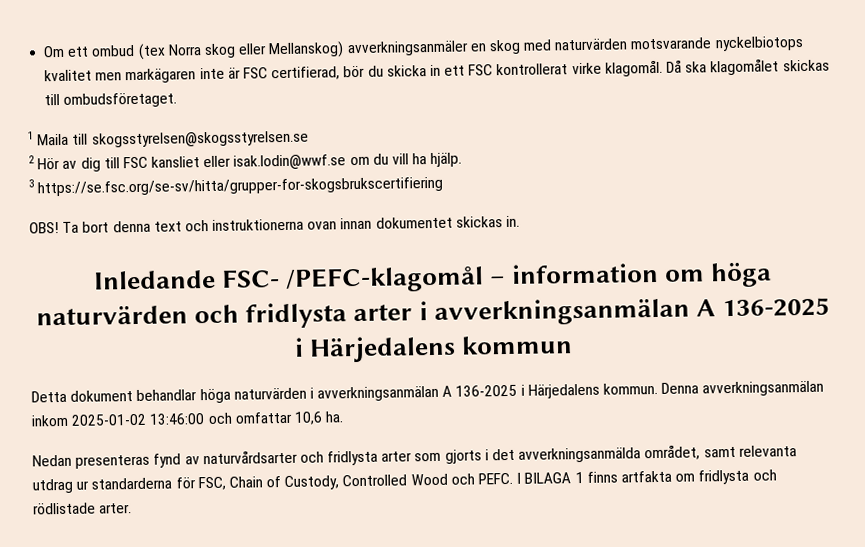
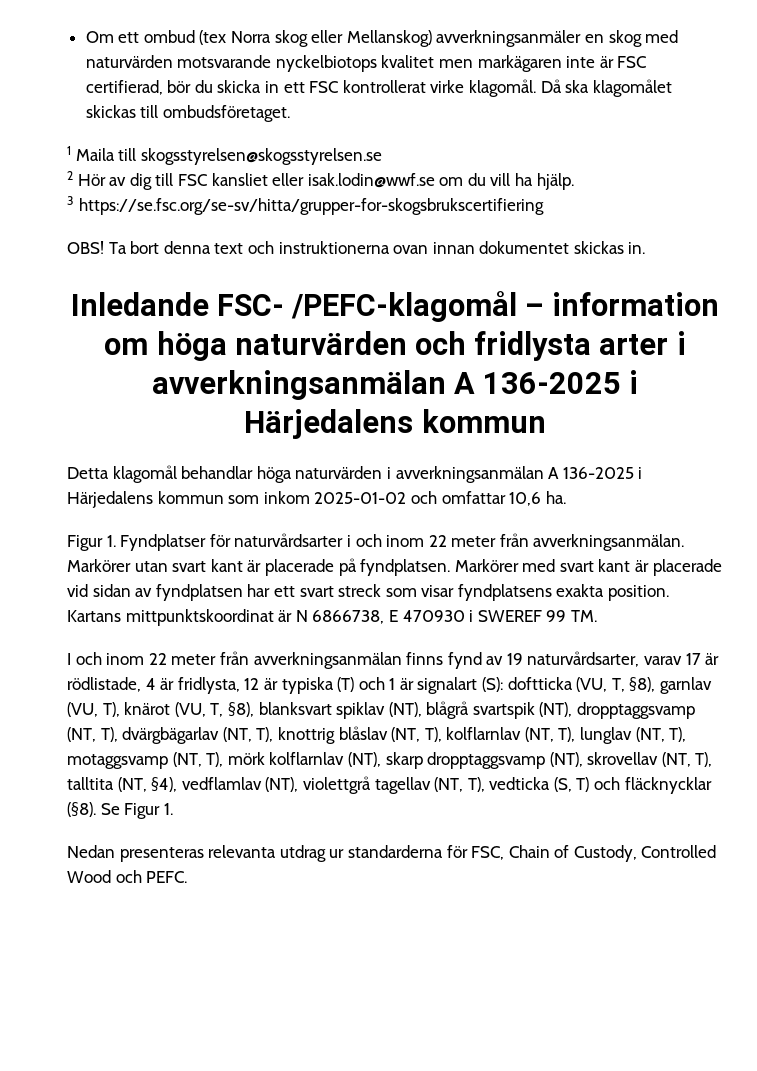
- Detta dokument behandlar höga naturvärden i avverkningsanmälan A 136-2025 i Härjedalens kommun. Denna avverkningsanmälan inkom 2025-01-02 13:46:00 och omfattar 10,6 ha.
+ Detta klagomål behandlar höga naturvärden i avverkningsanmälan A 136-2025 i Härjedalens kommun som inkom 2025-01-02 och omfattar 10,6 ha.
- Nedan presenteras fynd av naturvårdsarter och fridlysta arter som gjorts i det avverkningsanmälda området, samt relevanta utdrag ur standarderna för FSC, Chain of Custody, Controlled Wood och PEFC. I BILAGA 1 finns artfakta om fridlysta och rödlistade arter.
+ Figur 1. Fyndplatser för naturvårdsarter i och inom 22 meter från avverkningsanmälan. Markörer utan svart kant är placerade på fyndplatsen. Markörer med svart kant är placerade vid sidan av fyndplatsen har ett svart streck som visar fyndplatsens exakta position. Kartans mittpunktskoordinat är N 6866738, E 470930 i SWEREF 99 TM.
+ I och inom 22 meter från avverkningsanmälan finns fynd av 19 naturvårdsarter, varav 17 är rödlistade, 4 är fridlysta, 12 är typiska (T) och 1 är signalart (S): doftticka (VU, T, §8), garnlav (VU, T), knärot (VU, T, §8), blanksvart spiklav (NT), blågrå svartspik (NT), dropptaggsvamp (NT, T), dvärgbägarlav (NT, T), knottrig blåslav (NT, T), kolflarnlav (NT, T), lunglav (NT, T), motaggsvamp (NT, T), mörk kolflarnlav (NT), skarp dropptaggsvamp (NT), skrovellav (NT, T), talltita (NT, §4), vedflamlav (NT), violettgrå tagellav (NT, T), vedticka (S, T) och fläcknycklar (§8). Se Figur 1.
+ Nedan presenteras relevanta utdrag ur standarderna för FSC, Chain of Custody, Controlled Wood och PEFC.

